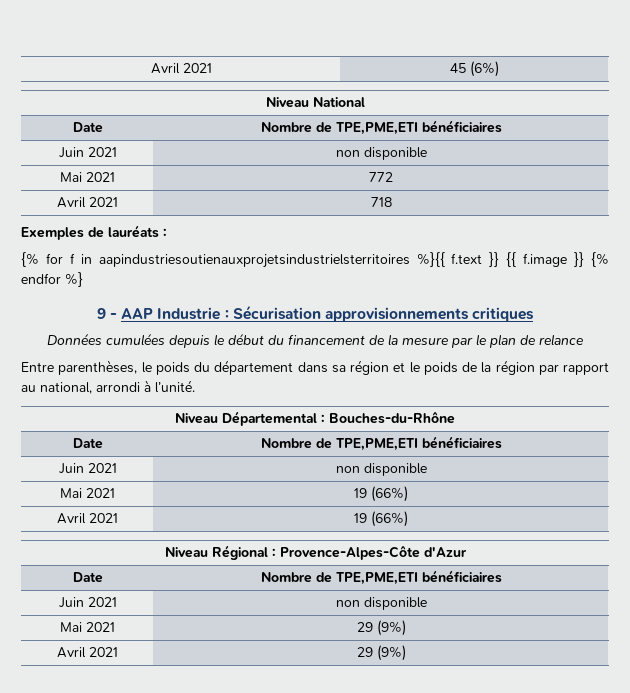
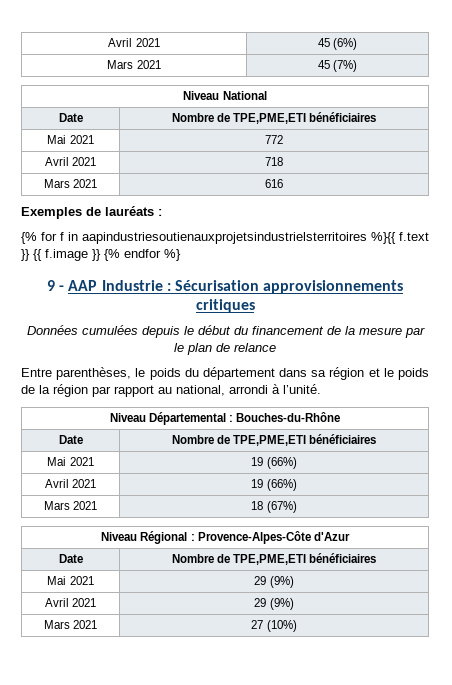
+ Mars 2021 | 45 (7%)
  Niveau National
  Date | Nombre de TPE,PME,ETI bénéficiaires
- Juin 2021 | non disponible
+ Mars 2021 | 616
  Niveau Départemental : Bouches-du-Rhône
  Date | Nombre de TPE,PME,ETI bénéficiaires
- Juin 2021 | non disponible
+ Mars 2021 | 18 (67%)
  Niveau Régional : Provence-Alpes-Côte d'Azur
  Date | Nombre de TPE,PME,ETI bénéficiaires
- Juin 2021 | non disponible
+ Mars 2021 | 27 (10%)

